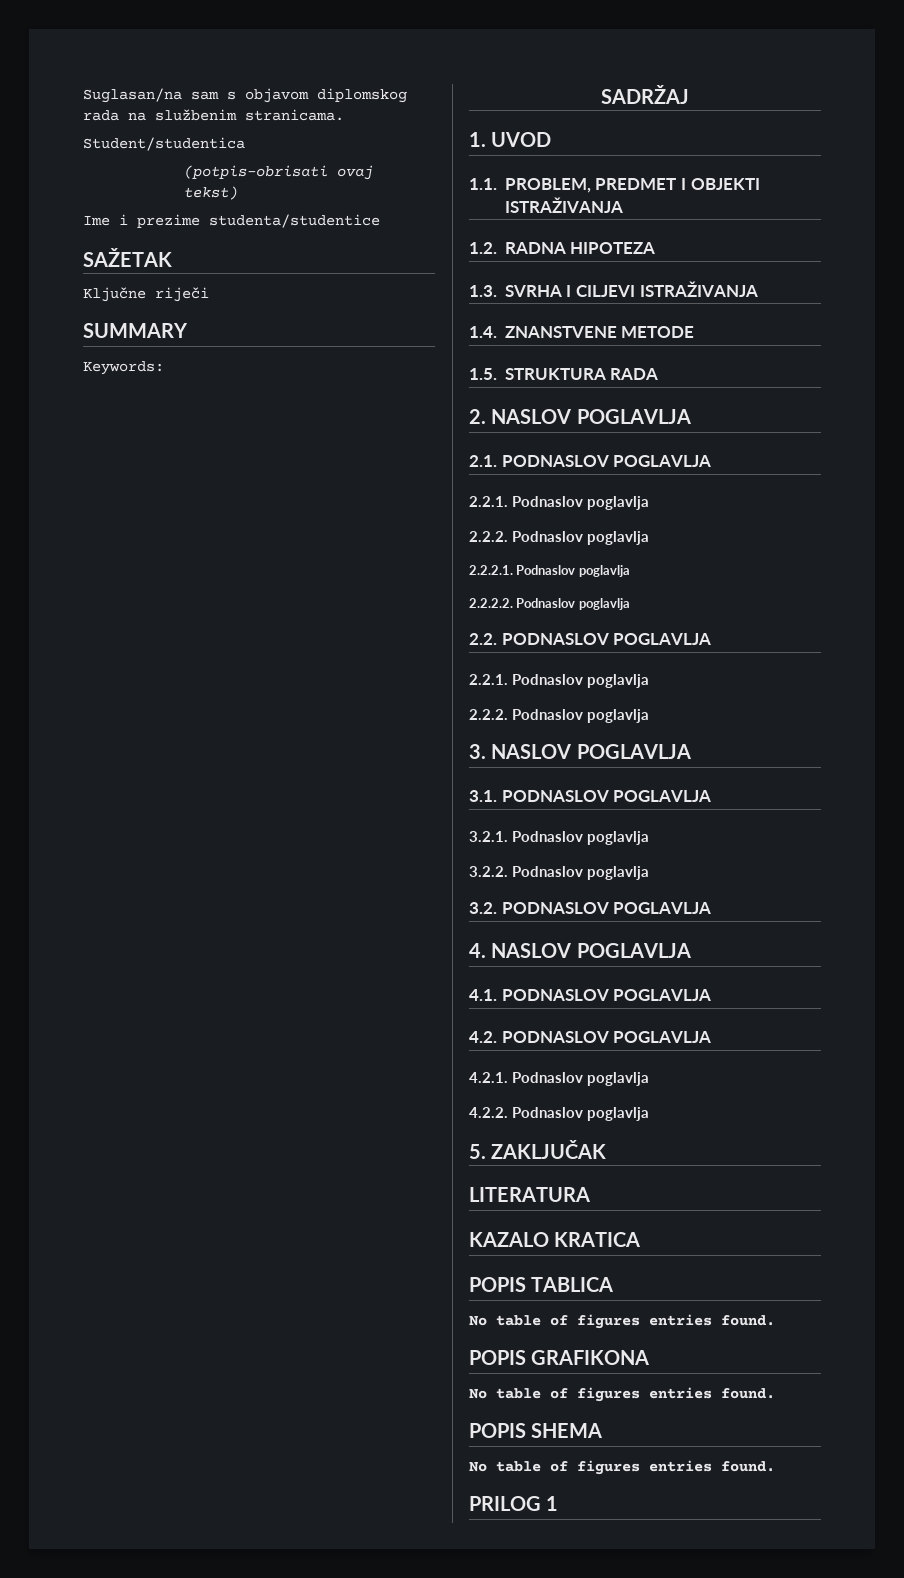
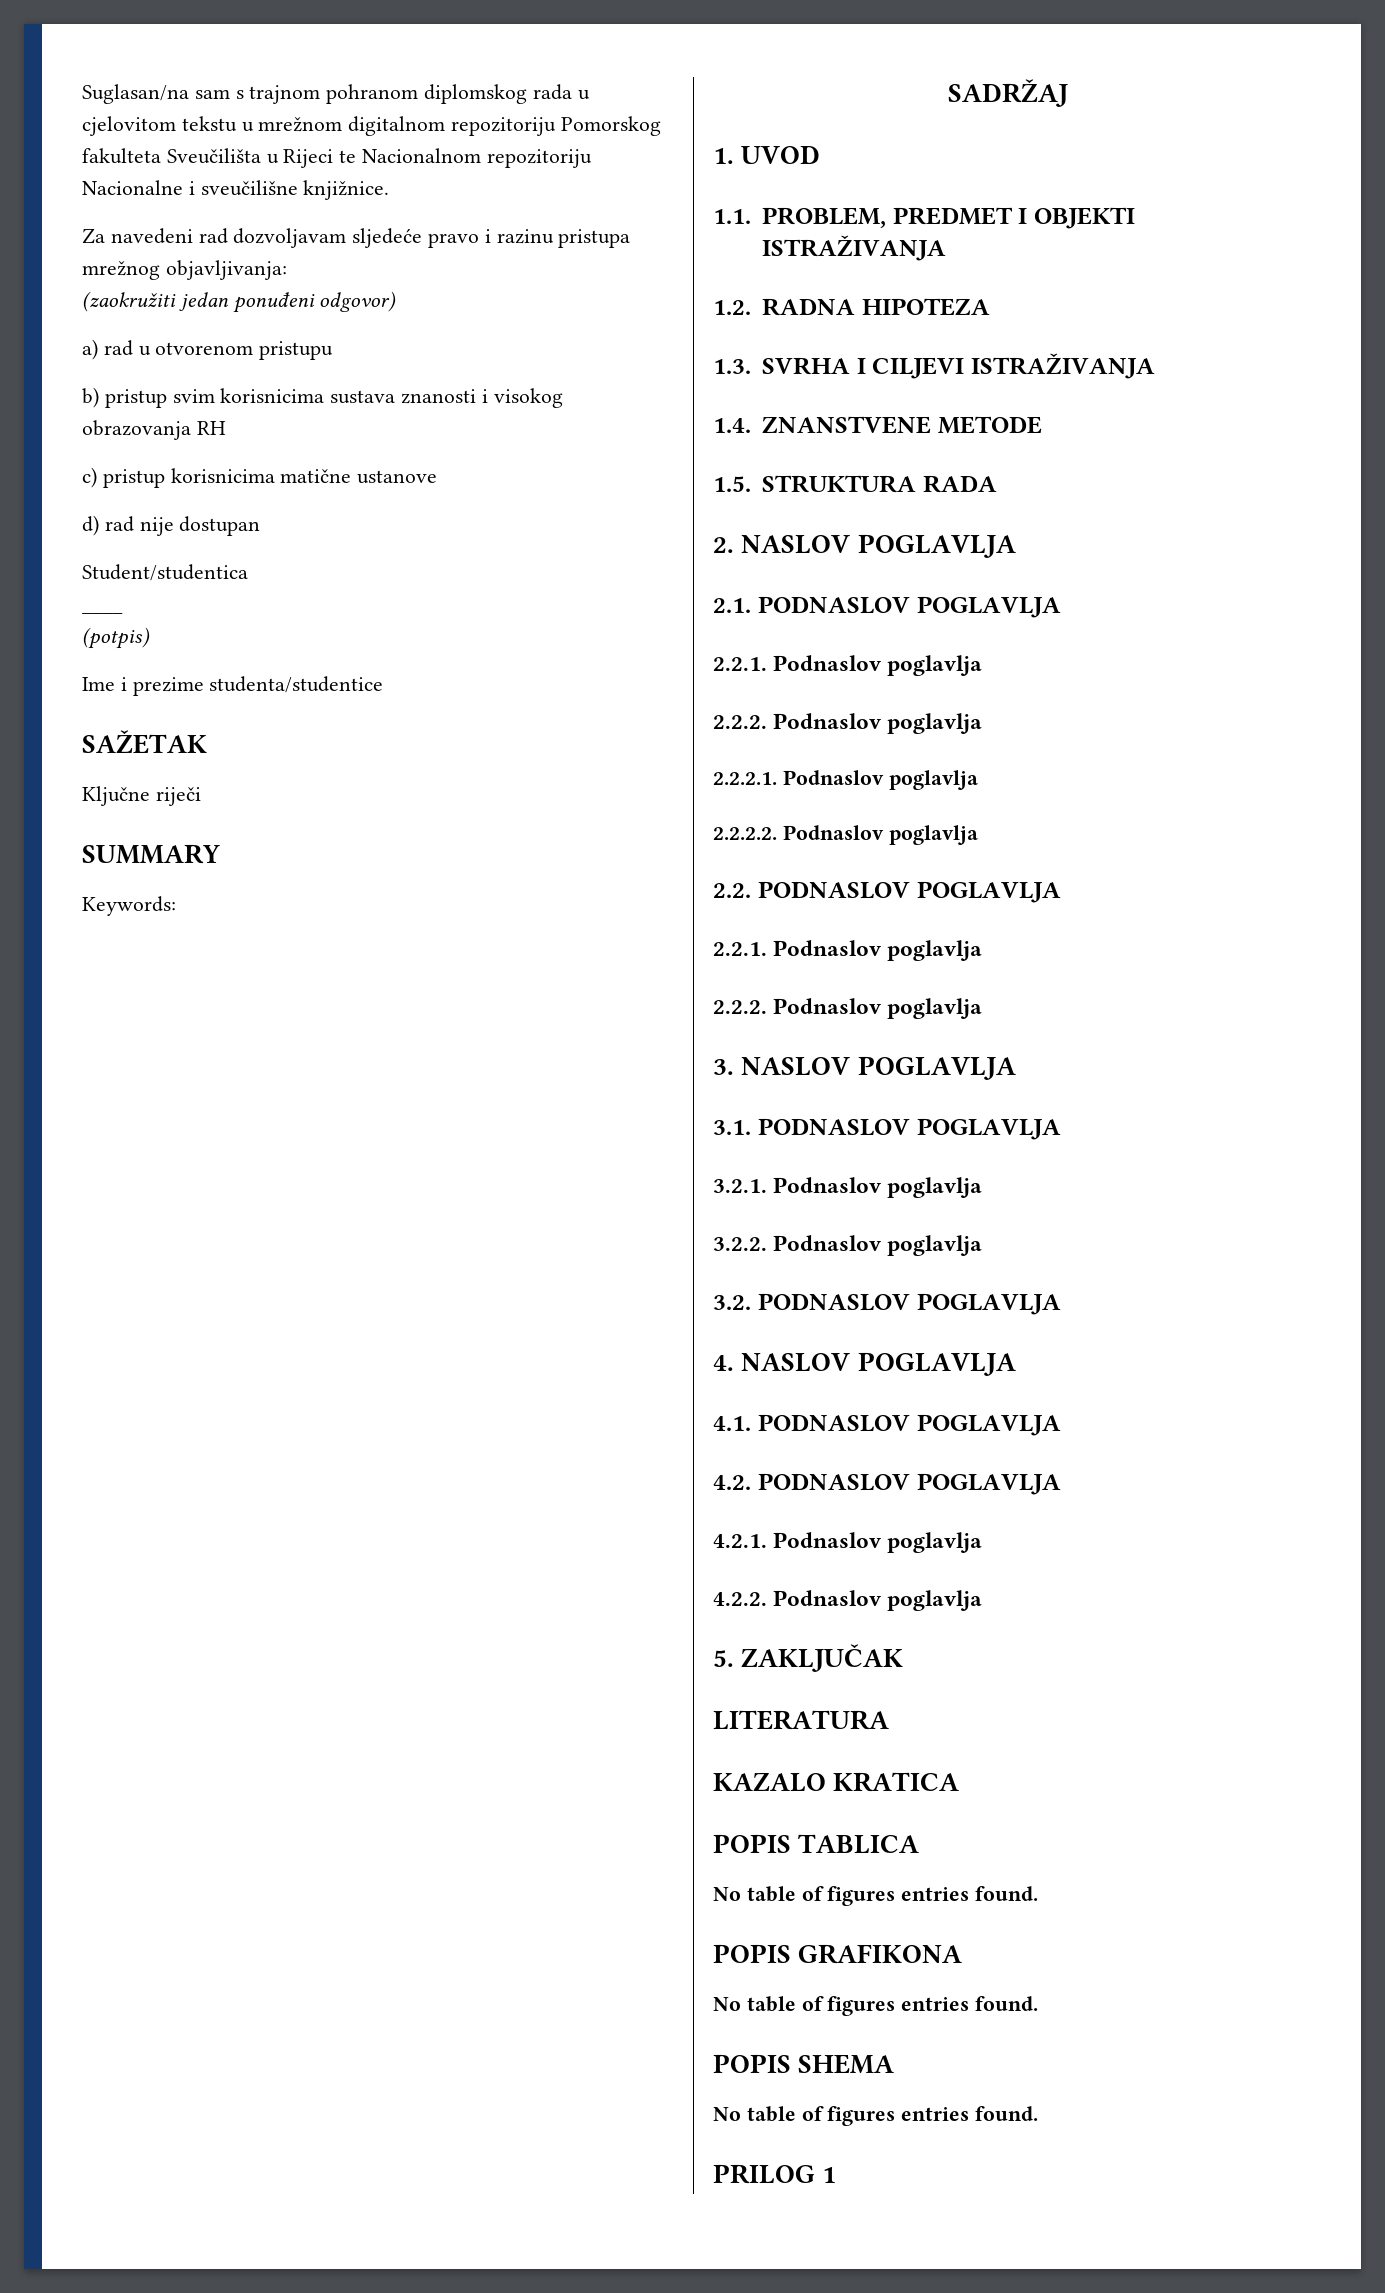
- Suglasan/na sam s objavom diplomskog rada na službenim stranicama.
+ Suglasan/na sam s trajnom pohranom diplomskog rada u cjelovitom tekstu u mrežnom digitalnom repozitoriju Pomorskog fakulteta Sveučilišta u Rijeci te Nacionalnom repozitoriju Nacionalne i sveučilišne knjižnice.
+ Za navedeni rad dozvoljavam sljedeće pravo i razinu pristupa mrežnog objavljivanja:
+ (zaokružiti jedan ponuđeni odgovor)
+ a) rad u otvorenom pristupu
+ b) pristup svim korisnicima sustava znanosti i visokog obrazovanja RH
+ c) pristup korisnicima matične ustanove
+ d) rad nije dostupan
  Student/studentica
- (potpis-obrisati ovaj tekst)
+ ____
+ (potpis)

